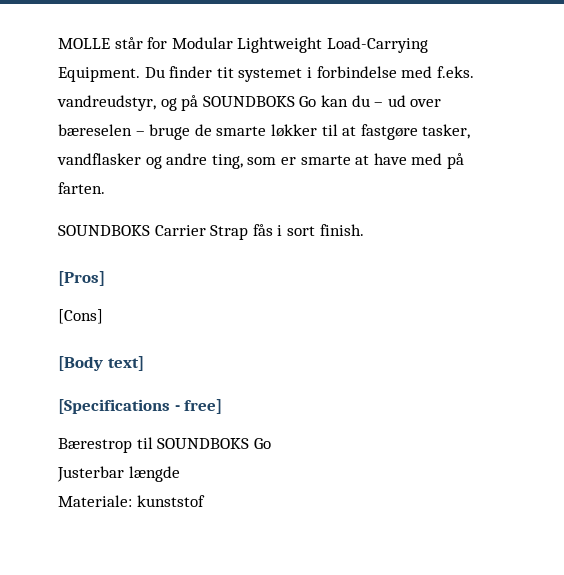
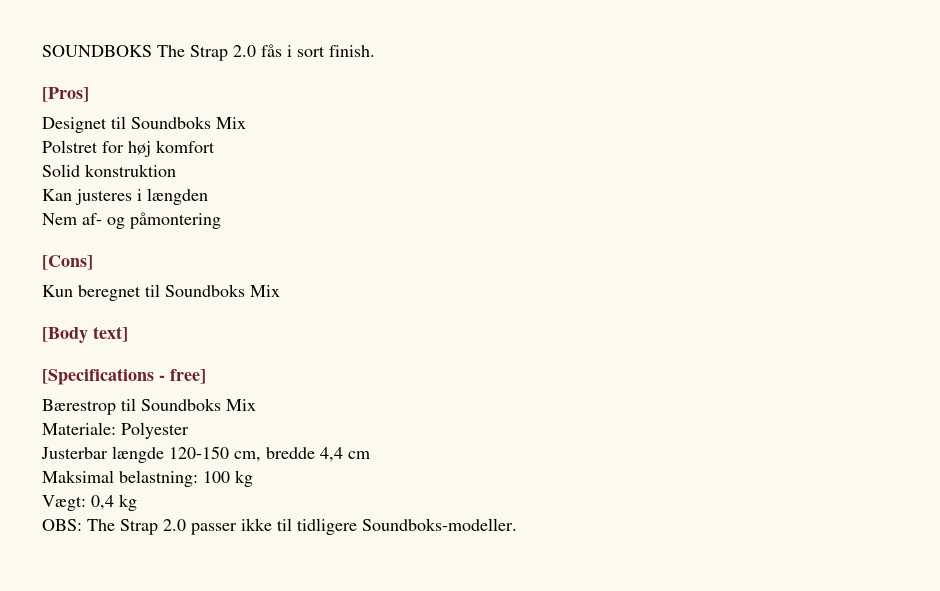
- MOLLE står for Modular Lightweight Load-Carrying Equipment. Du finder tit systemet i forbindelse med f.eks. vandreudstyr, og på SOUNDBOKS Go kan du – ud over bæreselen – bruge de smarte løkker til at fastgøre tasker, vandflasker og andre ting, som er smarte at have med på farten.
- SOUNDBOKS Carrier Strap fås i sort finish.
+ SOUNDBOKS The Strap 2.0 fås i sort finish.
+ Designet til Soundboks Mix
+ Polstret for høj komfort
+ Solid konstruktion
+ Kan justeres i længden
+ Nem af- og påmontering
  [Cons]
+ Kun beregnet til Soundboks Mix
- Bærestrop til SOUNDBOKS Go
- Justerbar længde
- Materiale: kunststof
+ Bærestrop til Soundboks Mix
+ Materiale: Polyester
+ Justerbar længde 120-150 cm, bredde 4,4 cm
+ Maksimal belastning: 100 kg
+ Vægt: 0,4 kg
+ OBS: The Strap 2.0 passer ikke til tidligere Soundboks-modeller.

